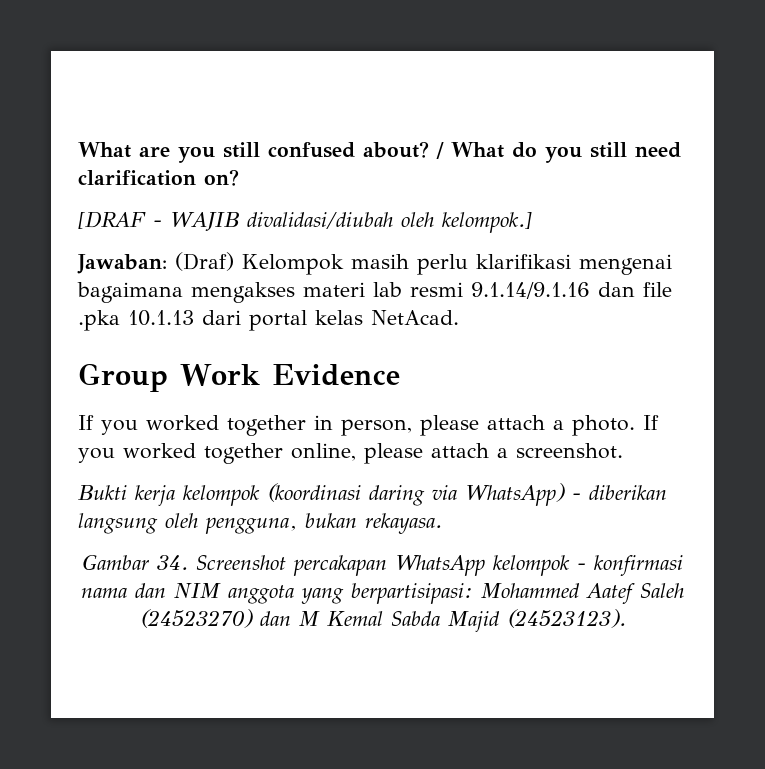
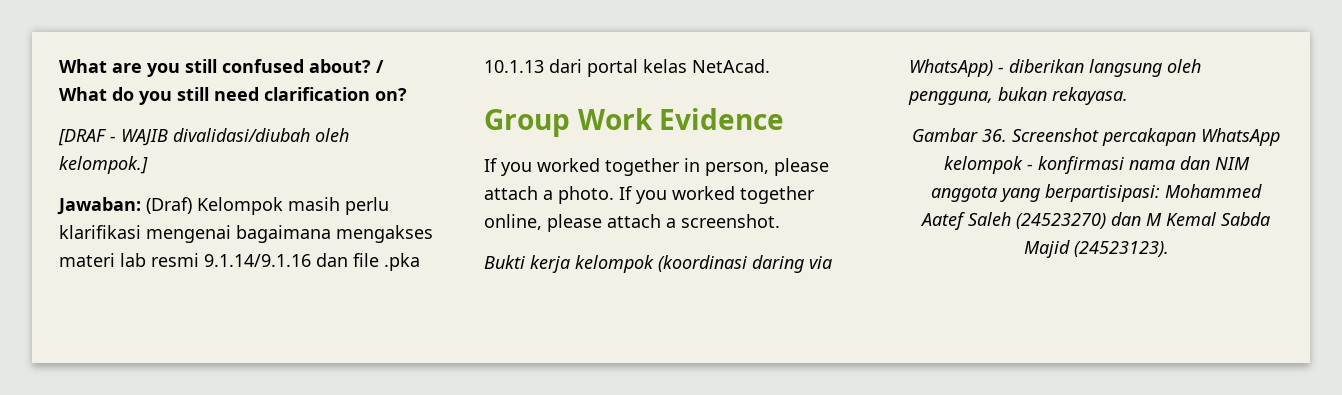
- Gambar 34. Screenshot percakapan WhatsApp kelompok - konfirmasi nama dan NIM anggota yang berpartisipasi: Mohammed Aatef Saleh (24523270) dan M Kemal Sabda Majid (24523123).
+ Gambar 36. Screenshot percakapan WhatsApp kelompok - konfirmasi nama dan NIM anggota yang berpartisipasi: Mohammed Aatef Saleh (24523270) dan M Kemal Sabda Majid (24523123).

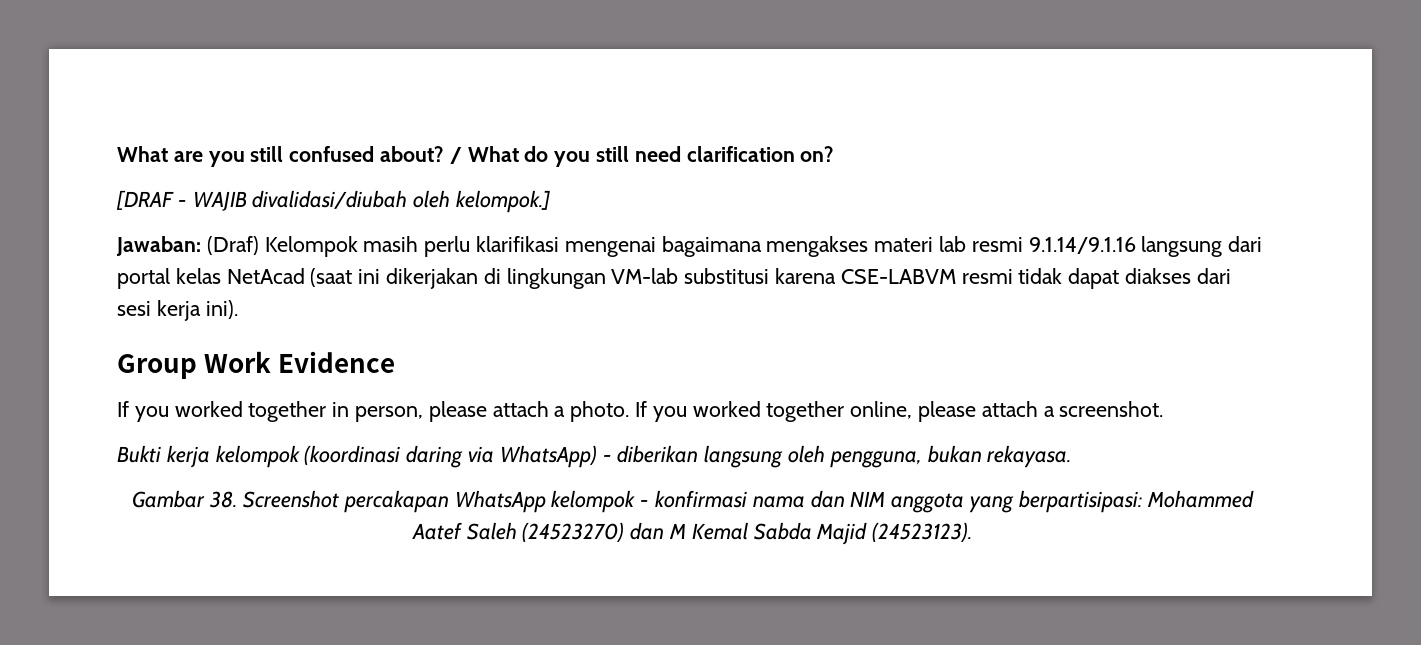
- Jawaban: (Draf) Kelompok masih perlu klarifikasi mengenai bagaimana mengakses materi lab resmi 9.1.14/9.1.16 dan file .pka 10.1.13 dari portal kelas NetAcad.
+ Jawaban: (Draf) Kelompok masih perlu klarifikasi mengenai bagaimana mengakses materi lab resmi 9.1.14/9.1.16 langsung dari portal kelas NetAcad (saat ini dikerjakan di lingkungan VM-lab substitusi karena CSE-LABVM resmi tidak dapat diakses dari sesi kerja ini).
- Gambar 36. Screenshot percakapan WhatsApp kelompok - konfirmasi nama dan NIM anggota yang berpartisipasi: Mohammed Aatef Saleh (24523270) dan M Kemal Sabda Majid (24523123).
+ Gambar 38. Screenshot percakapan WhatsApp kelompok - konfirmasi nama dan NIM anggota yang berpartisipasi: Mohammed Aatef Saleh (24523270) dan M Kemal Sabda Majid (24523123).

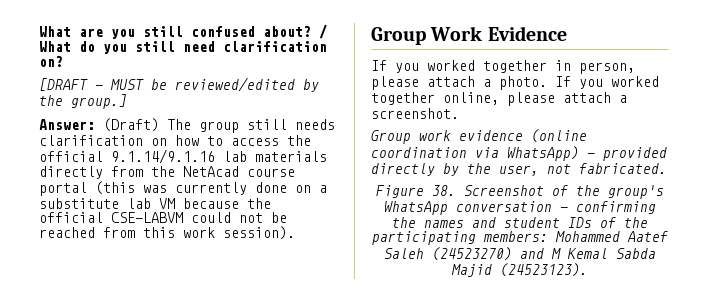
- [DRAF - WAJIB divalidasi/diubah oleh kelompok.]
- Jawaban: (Draf) Kelompok masih perlu klarifikasi mengenai bagaimana mengakses materi lab resmi 9.1.14/9.1.16 langsung dari portal kelas NetAcad (saat ini dikerjakan di lingkungan VM-lab substitusi karena CSE-LABVM resmi tidak dapat diakses dari sesi kerja ini).
+ [DRAFT - MUST be reviewed/edited by the group.]
+ Answer: (Draft) The group still needs clarification on how to access the official 9.1.14/9.1.16 lab materials directly from the NetAcad course portal (this was currently done on a substitute lab VM because the official CSE-LABVM could not be reached from this work session).
- Bukti kerja kelompok (koordinasi daring via WhatsApp) - diberikan langsung oleh pengguna, bukan rekayasa.
- Gambar 38. Screenshot percakapan WhatsApp kelompok - konfirmasi nama dan NIM anggota yang berpartisipasi: Mohammed Aatef Saleh (24523270) dan M Kemal Sabda Majid (24523123).
+ Group work evidence (online coordination via WhatsApp) - provided directly by the user, not fabricated.
+ Figure 38. Screenshot of the group's WhatsApp conversation - confirming the names and student IDs of the participating members: Mohammed Aatef Saleh (24523270) and M Kemal Sabda Majid (24523123).

